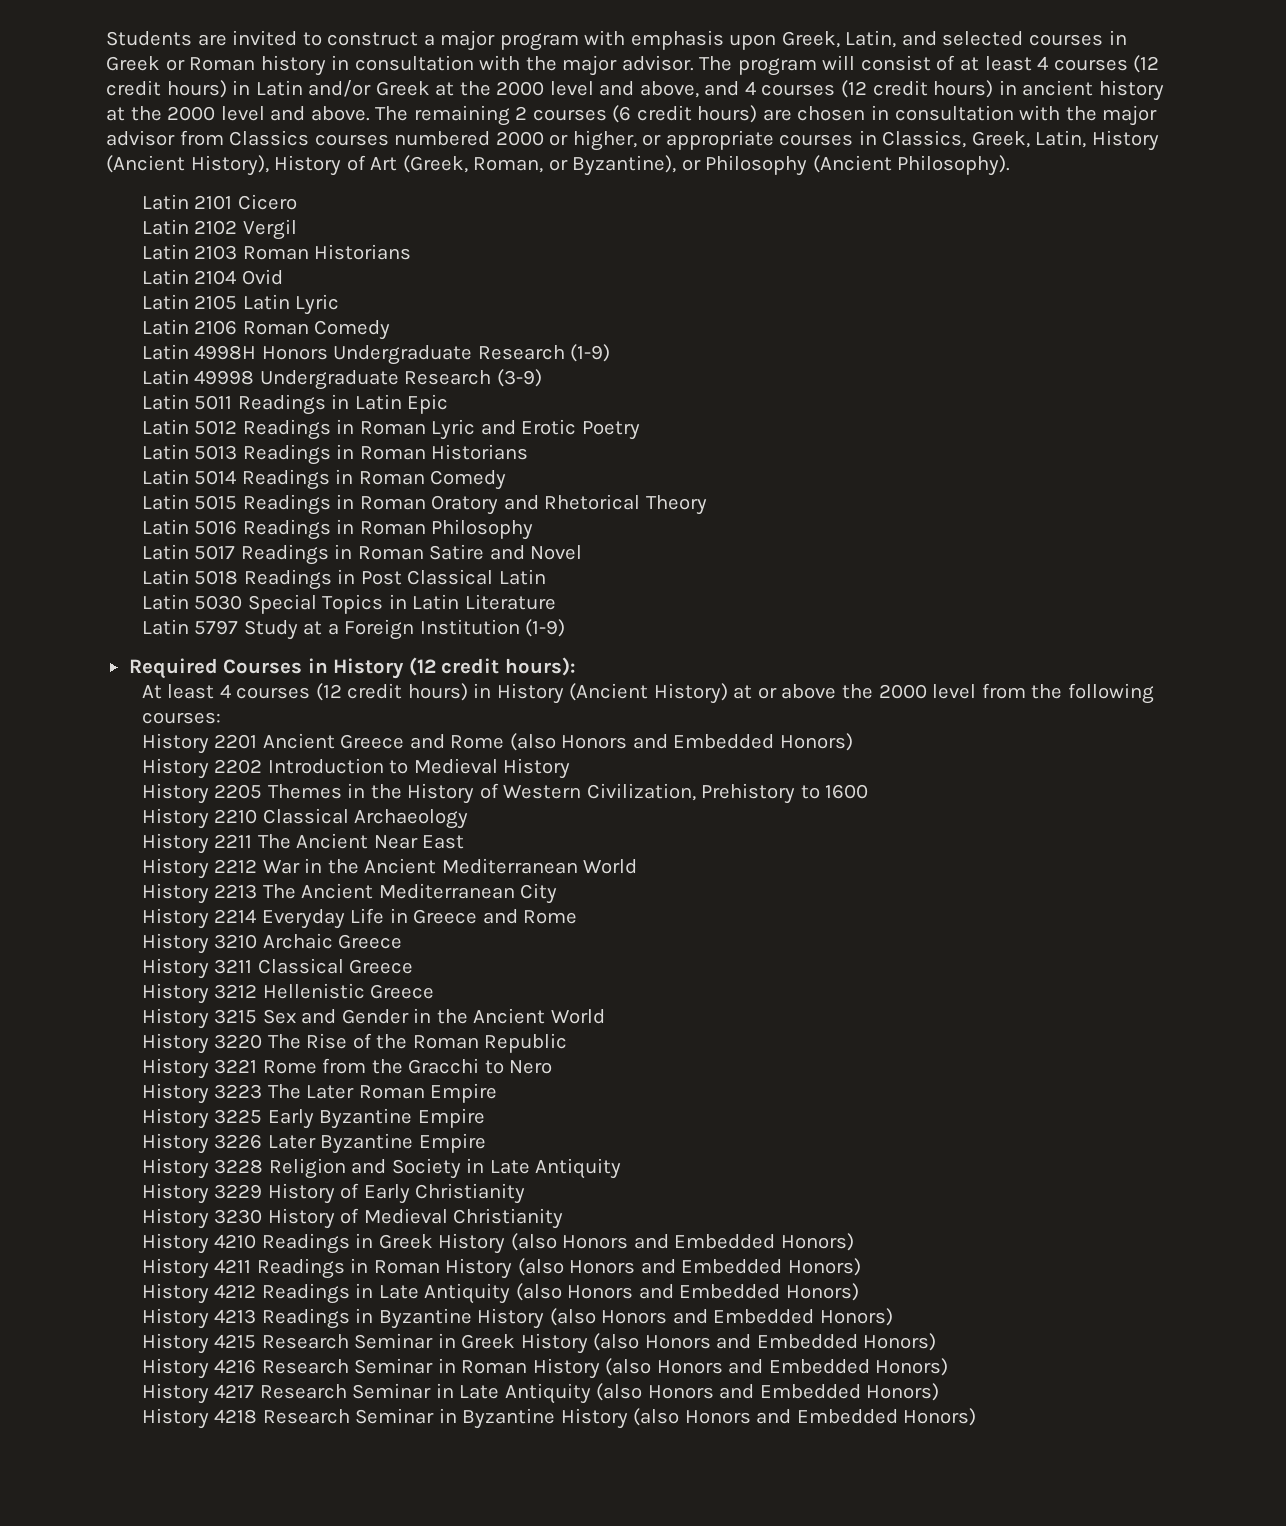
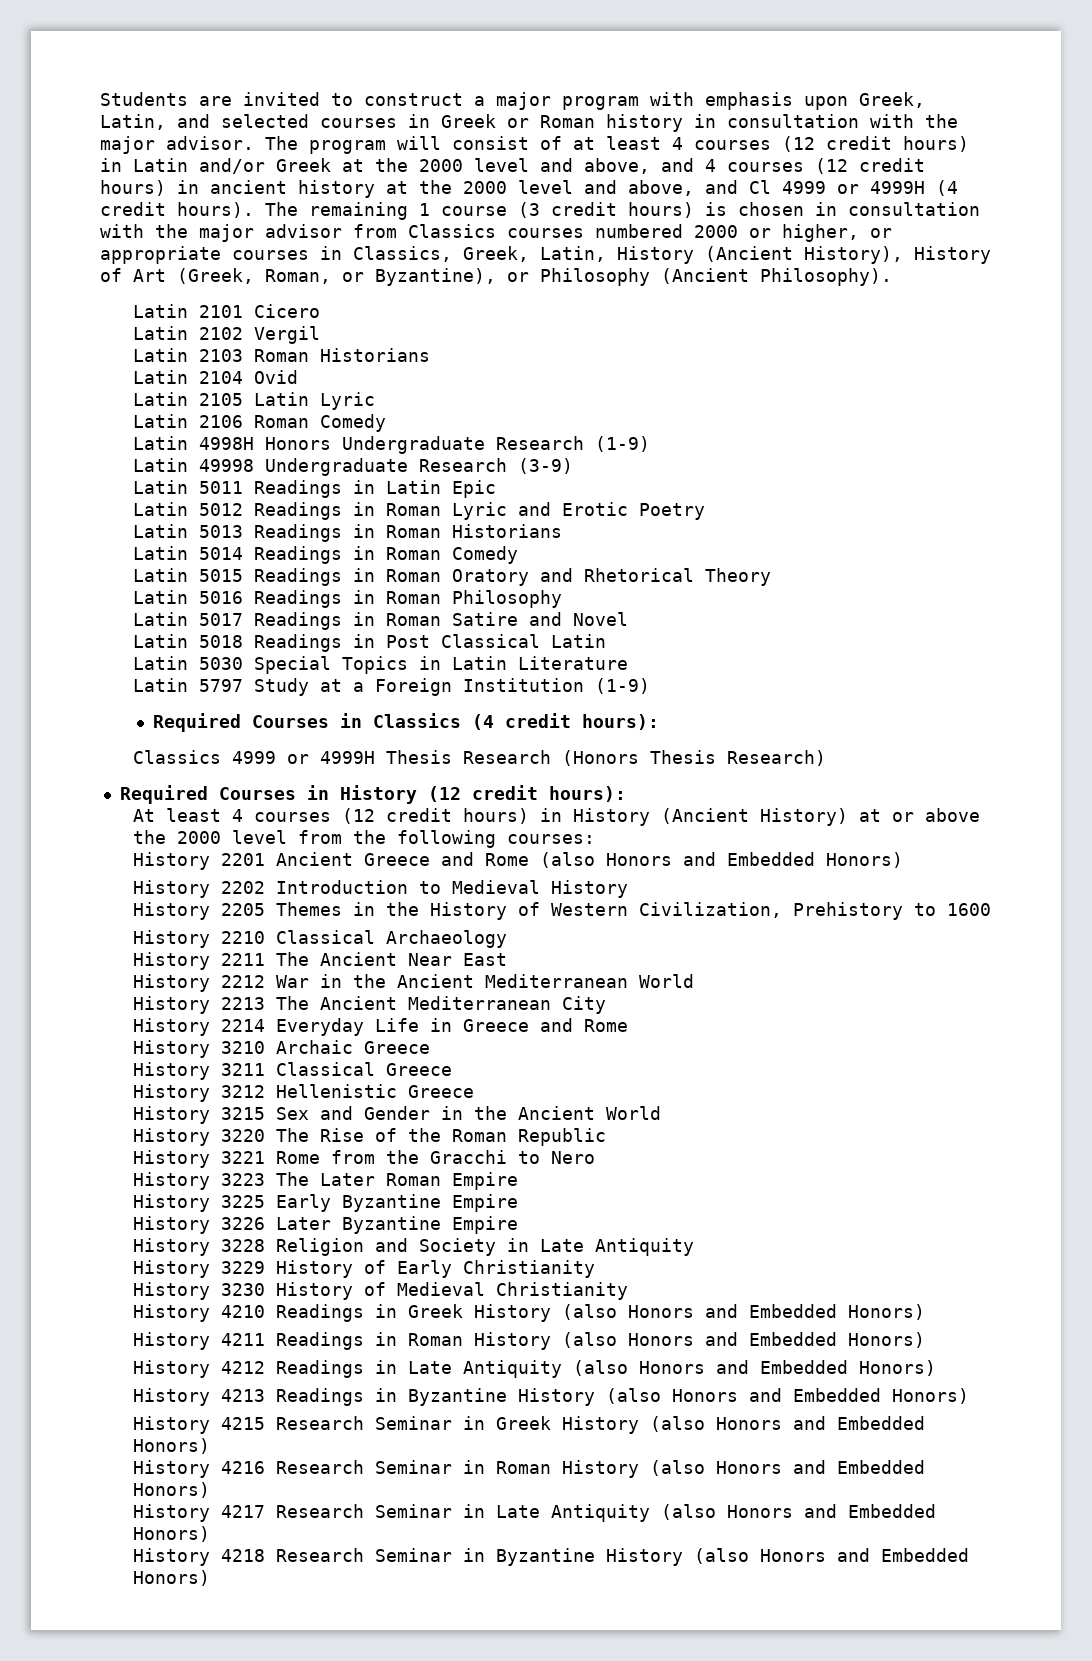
- The program will consist of at least 4 courses (12 credit hours) in Latin and/or Greek at the 2000 level and above, and 4 courses (12 credit hours) in ancient history at the 2000 level and above. The remaining 2 courses (6 credit hours) are chosen in consultation with the major advisor from Classics courses numbered 2000 or higher, or appropriate courses in Classics, Greek, Latin, History (Ancient History), History of Art (Greek, Roman, or Byzantine), or Philosophy (Ancient Philosophy).
+ The program will consist of at least 4 courses (12 credit hours) in Latin and/or Greek at the 2000 level and above, and 4 courses (12 credit hours) in ancient history at the 2000 level and above, and Cl 4999 or 4999H (4 credit hours). The remaining 1 course (3 credit hours) is chosen in consultation with the major advisor from Classics courses numbered 2000 or higher, or appropriate courses in Classics, Greek, Latin, History (Ancient History), History of Art (Greek, Roman, or Byzantine), or Philosophy (Ancient Philosophy).
+ Required Courses in Classics (4 credit hours):
+ Classics 4999 or 4999H Thesis Research (Honors Thesis Research)

